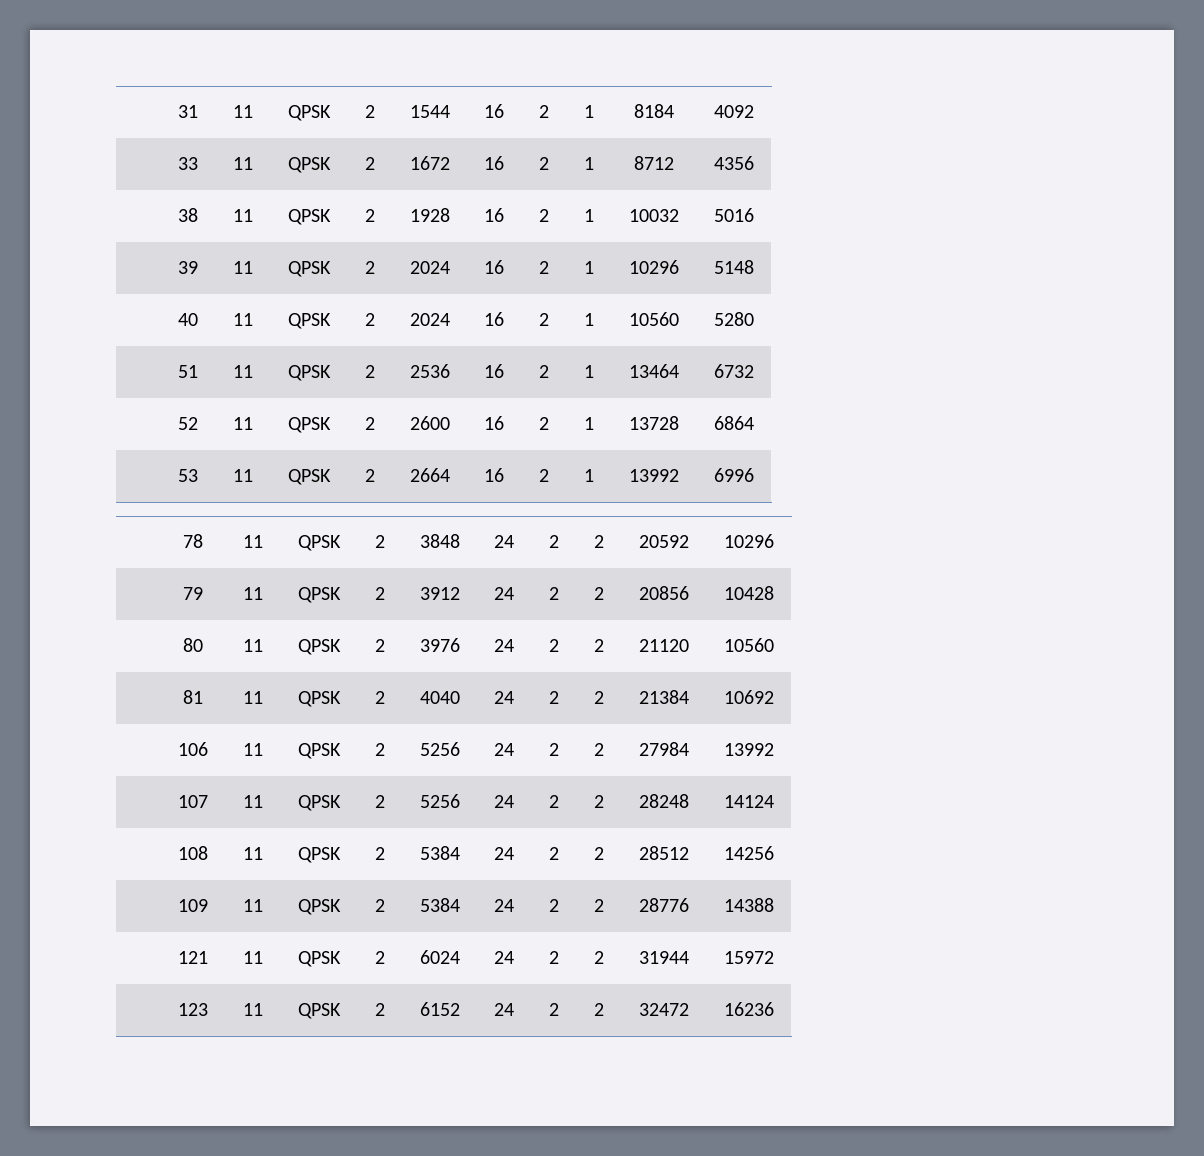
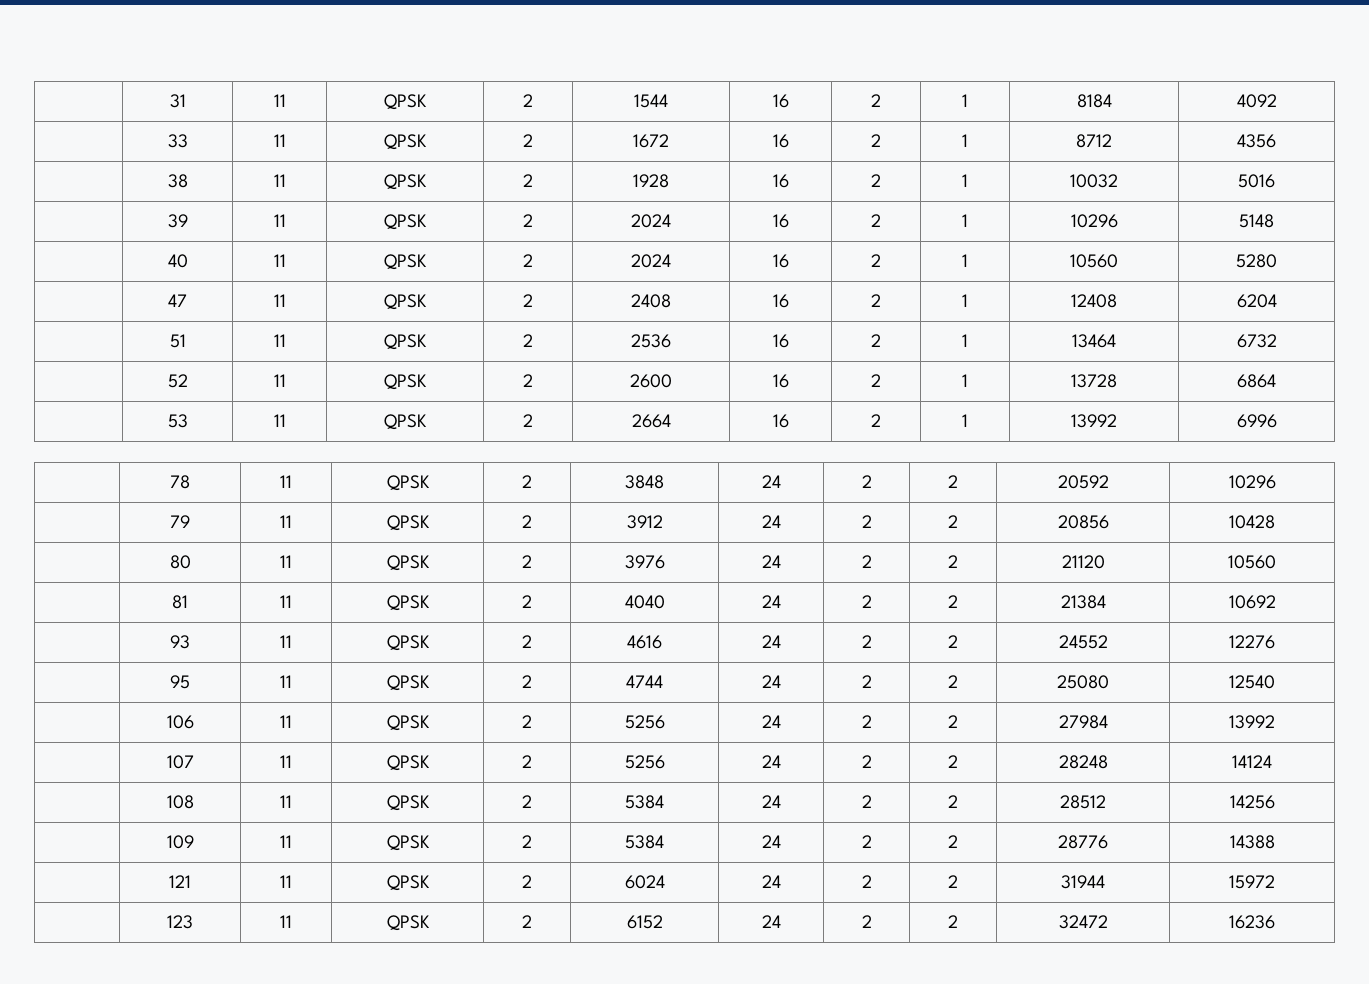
+ | 47 | 11 | QPSK | 2 | 2408 | 16 | 2 | 1 | 12408 | 6204
+ | 93 | 11 | QPSK | 2 | 4616 | 24 | 2 | 2 | 24552 | 12276
+ | 95 | 11 | QPSK | 2 | 4744 | 24 | 2 | 2 | 25080 | 12540

